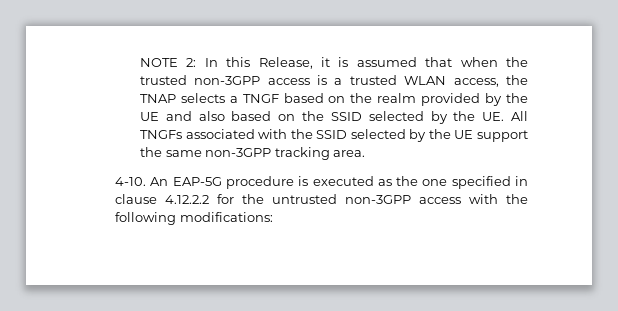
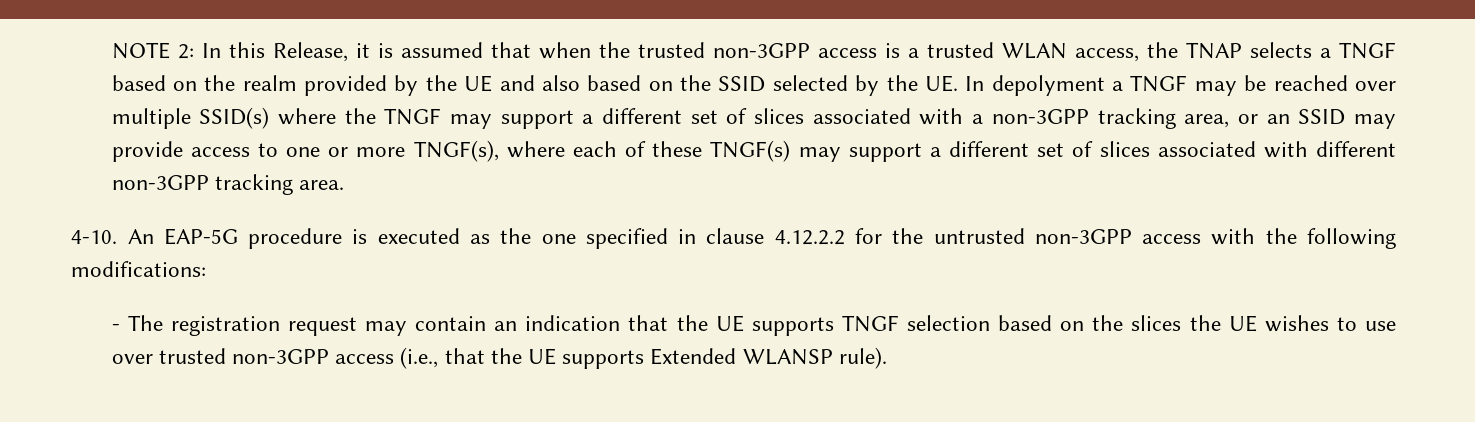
- NOTE 2: In this Release, it is assumed that when the trusted non-3GPP access is a trusted WLAN access, the TNAP selects a TNGF based on the realm provided by the UE and also based on the SSID selected by the UE. All TNGFs associated with the SSID selected by the UE support the same non-3GPP tracking area.
+ NOTE 2: In this Release, it is assumed that when the trusted non-3GPP access is a trusted WLAN access, the TNAP selects a TNGF based on the realm provided by the UE and also based on the SSID selected by the UE. In depolyment a TNGF may be reached over multiple SSID(s) where the TNGF may support a different set of slices associated with a non-3GPP tracking area, or an SSID may provide access to one or more TNGF(s), where each of these TNGF(s) may support a different set of slices associated with different non-3GPP tracking area.
+ - The registration request may contain an indication that the UE supports TNGF selection based on the slices the UE wishes to use over trusted non-3GPP access (i.e., that the UE supports Extended WLANSP rule).

